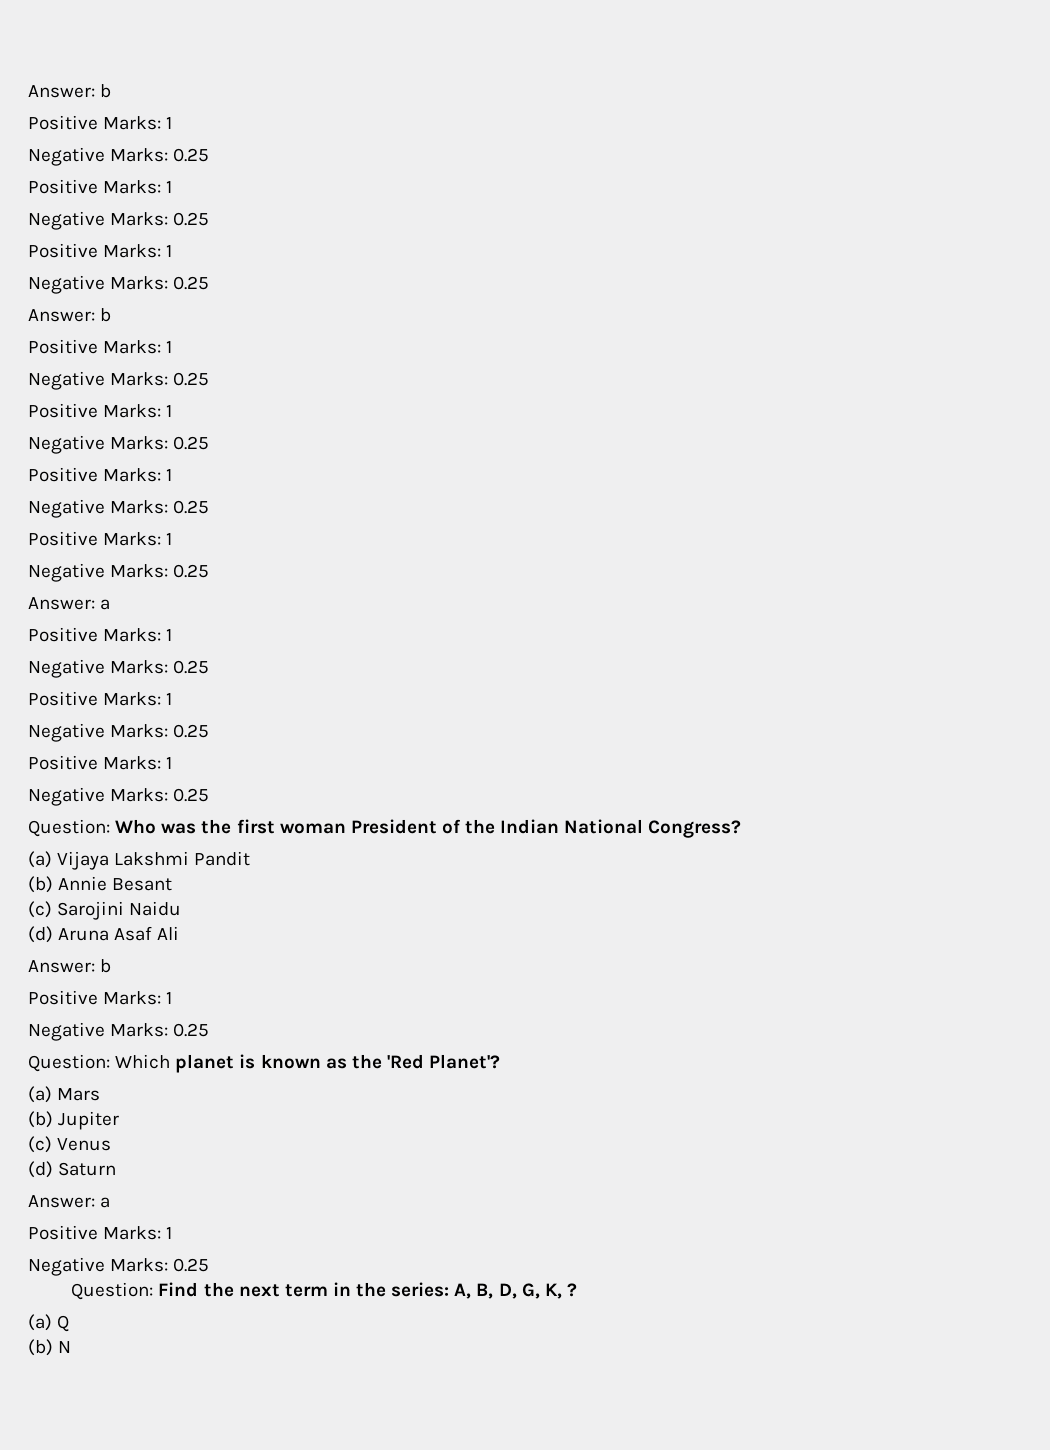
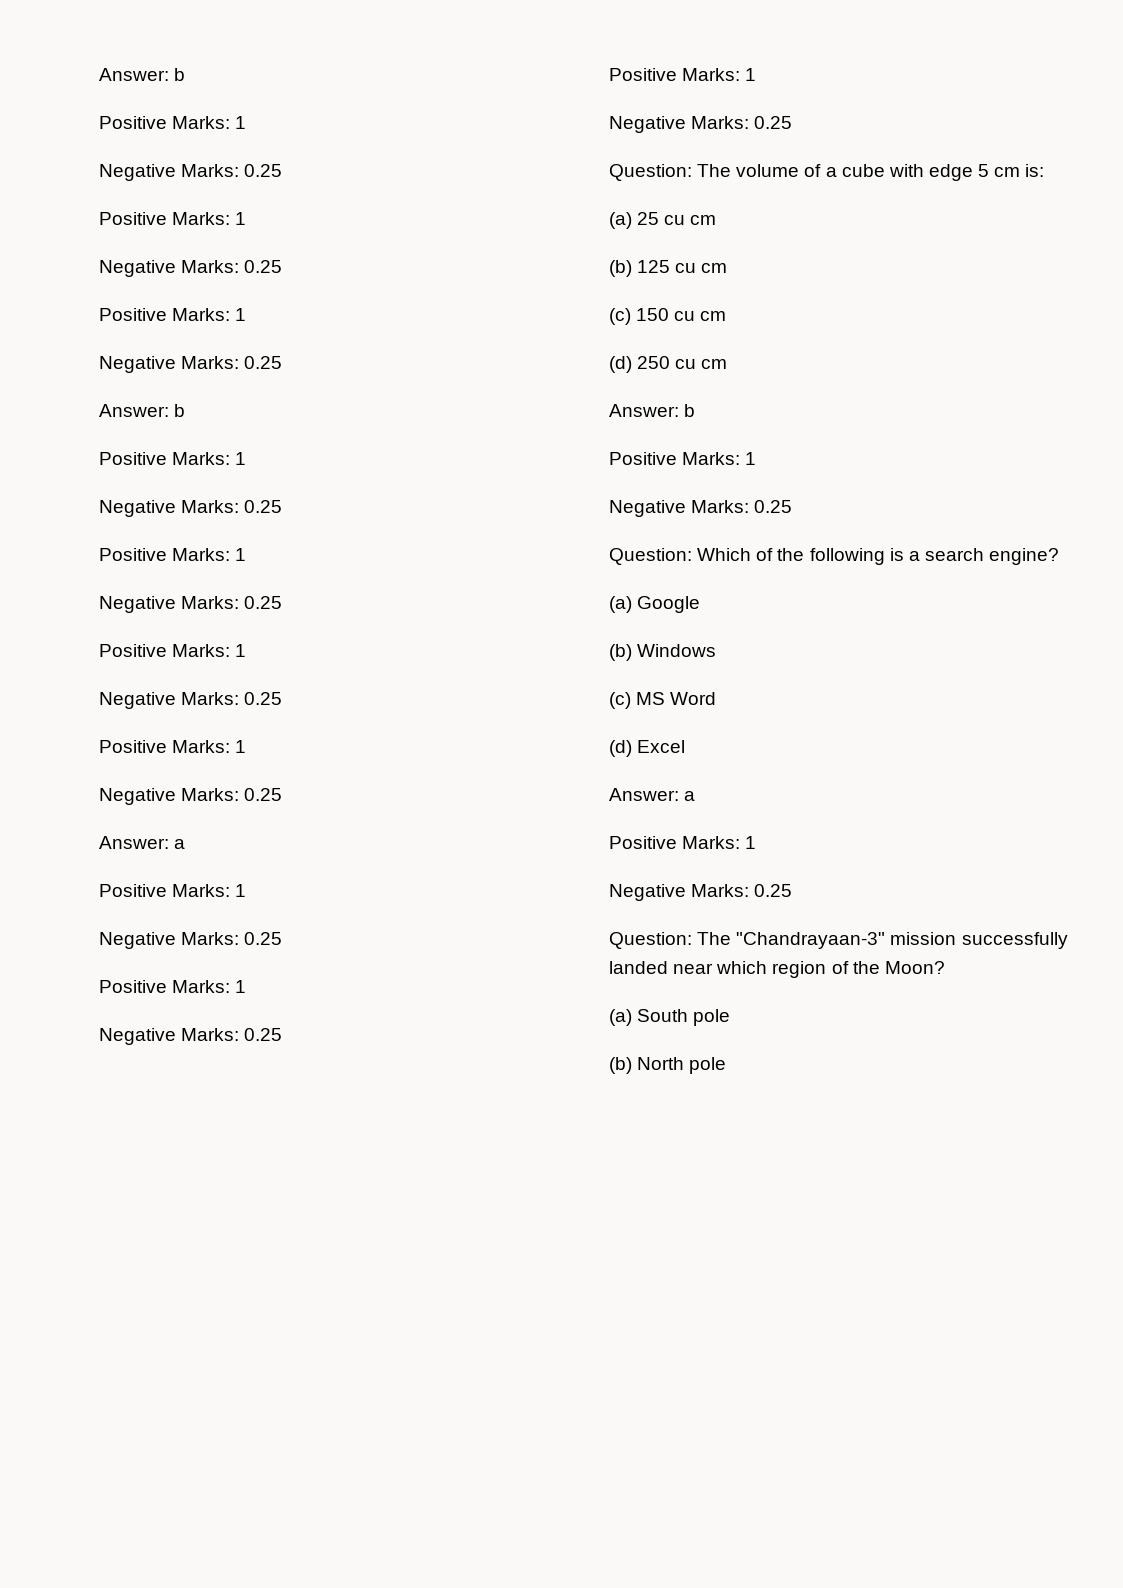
- Question: Who was the first woman President of the Indian National Congress?
- (a) Vijaya Lakshmi Pandit
- (b) Annie Besant
- (c) Sarojini Naidu
- (d) Aruna Asaf Ali
+ Question: The volume of a cube with edge 5 cm is:
+ (a) 25 cu cm
+ (b) 125 cu cm
+ (c) 150 cu cm
+ (d) 250 cu cm
- Question: Which planet is known as the 'Red Planet'?
- (a) Mars
- (b) Jupiter
- (c) Venus
- (d) Saturn
+ Question: Which of the following is a search engine?
+ (a) Google
+ (b) Windows
+ (c) MS Word
+ (d) Excel
- Question: Find the next term in the series: A, B, D, G, K, ?
- (a) Q
- (b) N
+ Question: The "Chandrayaan-3" mission successfully landed near which region of the Moon?
+ (a) South pole
+ (b) North pole

